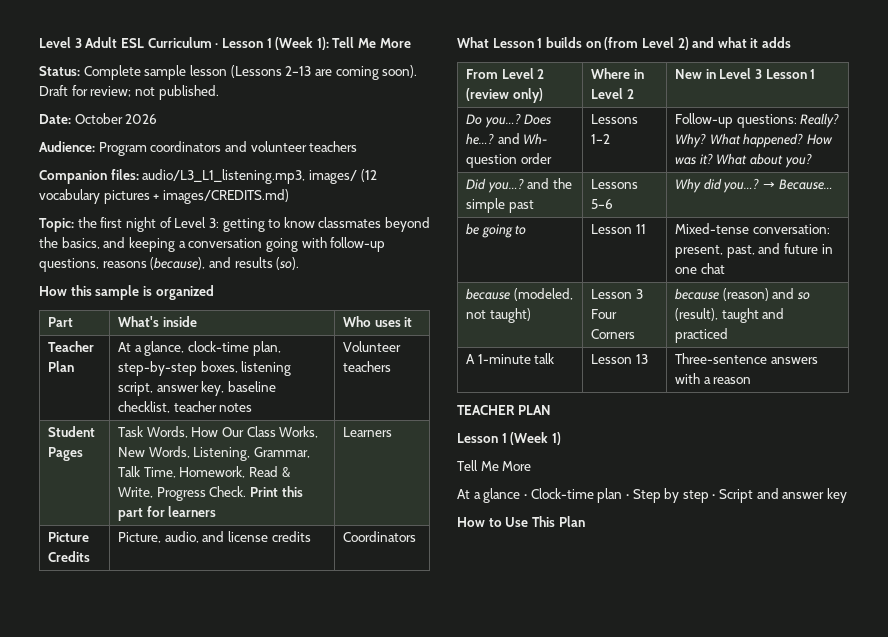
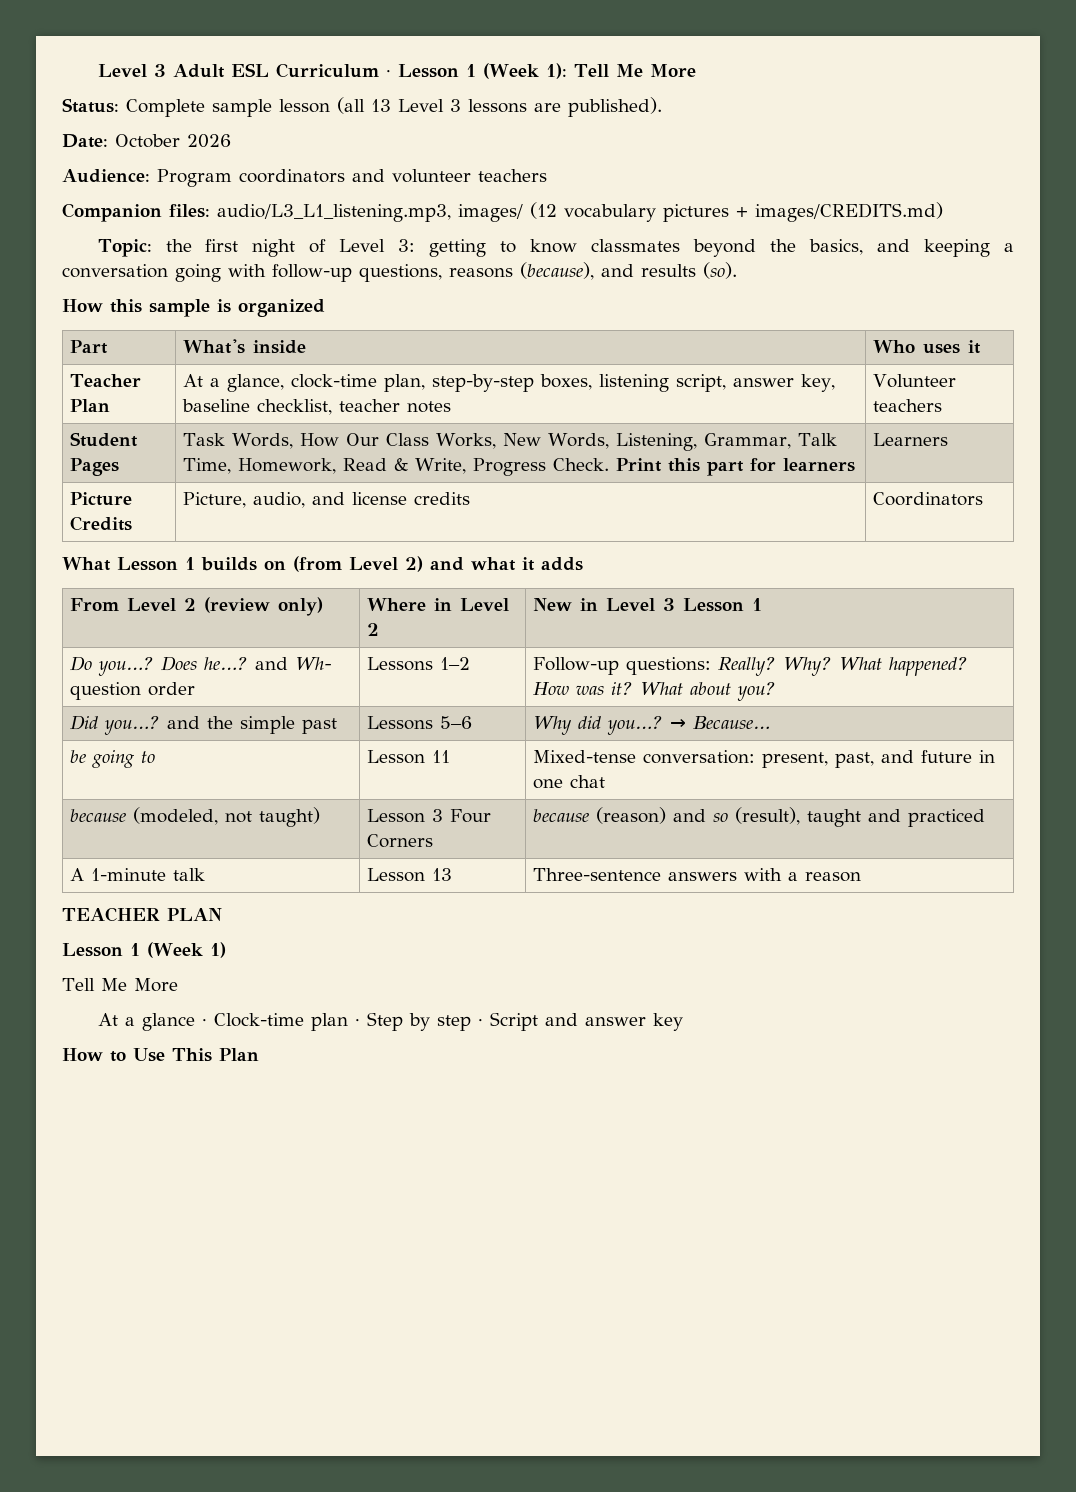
- Status: Complete sample lesson (Lessons 2–13 are coming soon). Draft for review; not published.
+ Status: Complete sample lesson (all 13 Level 3 lessons are published).

